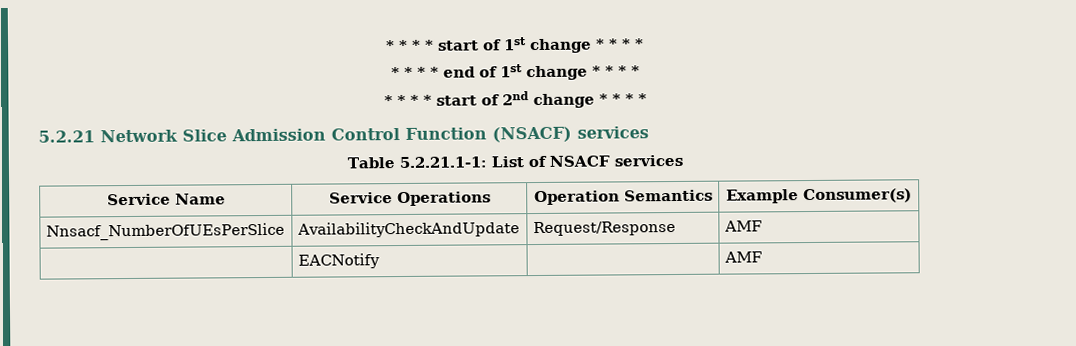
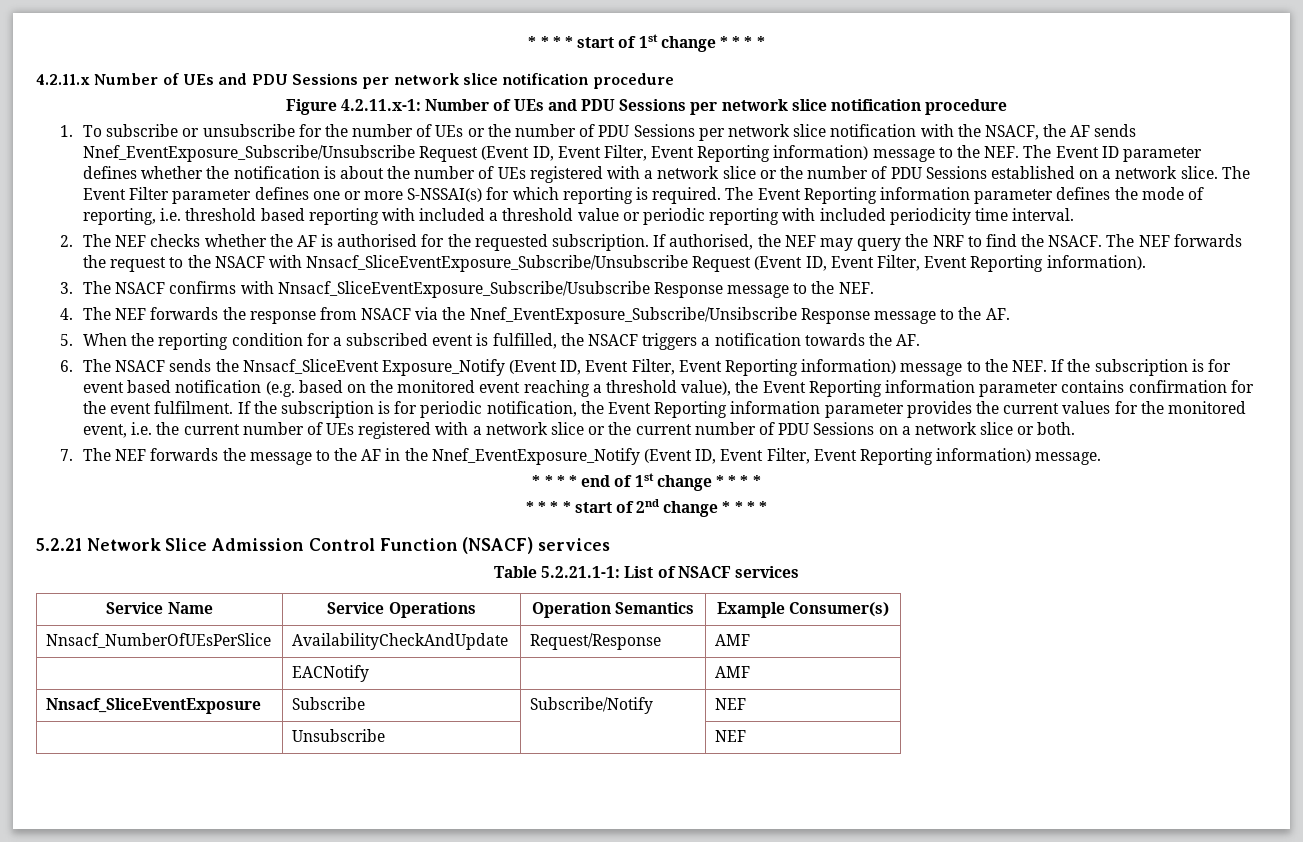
+ 4.2.11.x Number of UEs and PDU Sessions per network slice notification procedure
+ Figure 4.2.11.x-1: Number of UEs and PDU Sessions per network slice notification procedure
+ 1. To subscribe or unsubscribe for the number of UEs or the number of PDU Sessions per network slice notification with the NSACF, the AF sends Nnef_EventExposure_Subscribe/Unsubscribe Request (Event ID, Event Filter, Event Reporting information) message to the NEF. The Event ID parameter defines whether the notification is about the number of UEs registered with a network slice or the number of PDU Sessions established on a network slice. The Event Filter parameter defines one or more S-NSSAI(s) for which reporting is required. The Event Reporting information parameter defines the mode of reporting, i.e. threshold based reporting with included a threshold value or periodic reporting with included periodicity time interval.
+ 2. The NEF checks whether the AF is authorised for the requested subscription. If authorised, the NEF may query the NRF to find the NSACF. The NEF forwards the request to the NSACF with Nnsacf_SliceEventExposure_Subscribe/Unsubscribe Request (Event ID, Event Filter, Event Reporting information).
+ 3. The NSACF confirms with Nnsacf_SliceEventExposure_Subscribe/Usubscribe Response message to the NEF.
+ 4. The NEF forwards the response from NSACF via the Nnef_EventExposure_Subscribe/Unsibscribe Response message to the AF.
+ 5. When the reporting condition for a subscribed event is fulfilled, the NSACF triggers a notification towards the AF.
+ 6. The NSACF sends the Nnsacf_SliceEvent Exposure_Notify (Event ID, Event Filter, Event Reporting information) message to the NEF. If the subscription is for event based notification (e.g. based on the monitored event reaching a threshold value), the Event Reporting information parameter contains confirmation for the event fulfilment. If the subscription is for periodic notification, the Event Reporting information parameter provides the current values for the monitored event, i.e. the current number of UEs registered with a network slice or the current number of PDU Sessions on a network slice or both.
+ 7. The NEF forwards the message to the AF in the Nnef_EventExposure_Notify (Event ID, Event Filter, Event Reporting information) message.
+ Nnsacf_SliceEventExposure | Subscribe | Subscribe/Notify | NEF
+ | Unsubscribe | | NEF

